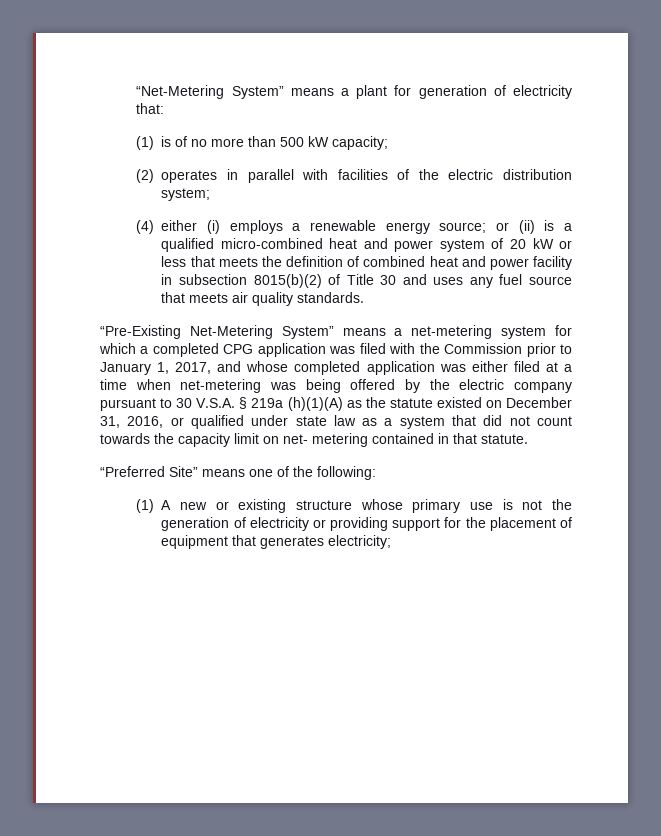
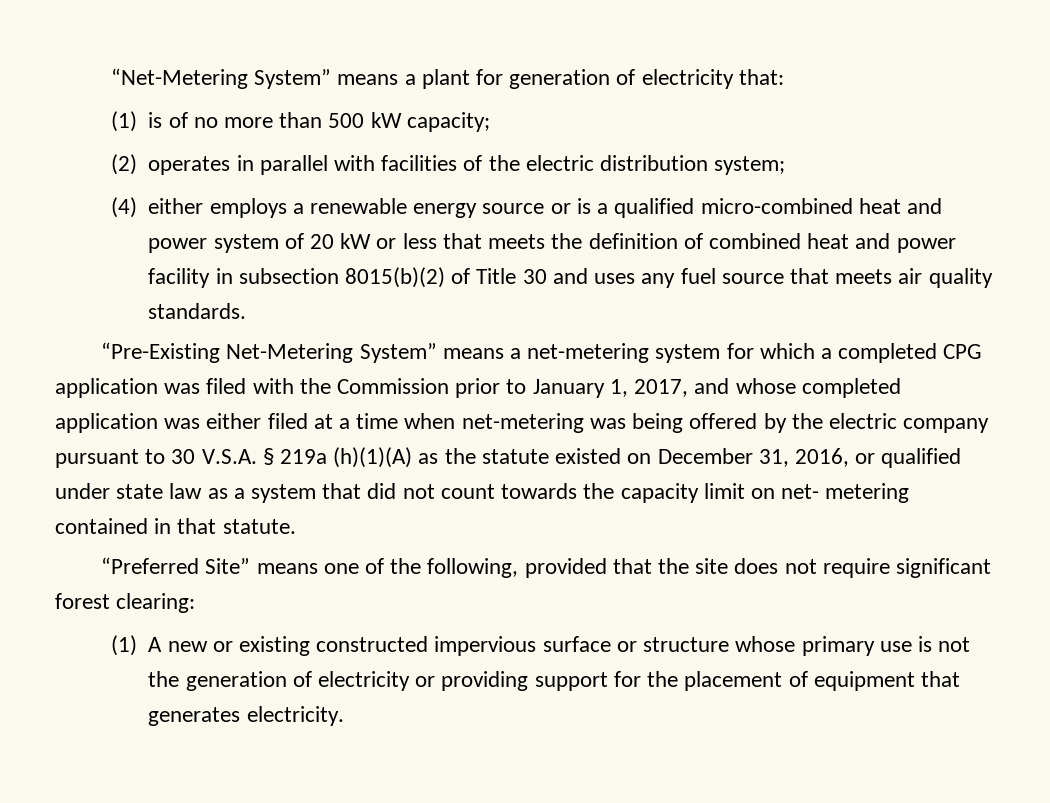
- (4) either (i) employs a renewable energy source; or (ii) is a qualified micro-combined heat and power system of 20 kW or less that meets the definition of combined heat and power facility in subsection 8015(b)(2) of Title 30 and uses any fuel source that meets air quality standards.
+ (4) either employs a renewable energy source or is a qualified micro-combined heat and power system of 20 kW or less that meets the definition of combined heat and power facility in subsection 8015(b)(2) of Title 30 and uses any fuel source that meets air quality standards.
- “Preferred Site” means one of the following:
+ “Preferred Site” means one of the following, provided that the site does not require significant forest clearing:
- (1) A new or existing structure whose primary use is not the generation of electricity or providing support for the placement of equipment that generates electricity;
+ (1) A new or existing constructed impervious surface or structure whose primary use is not the generation of electricity or providing support for the placement of equipment that generates electricity.

